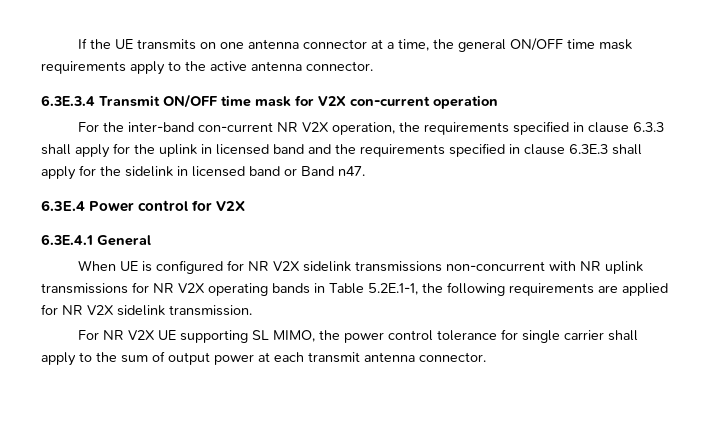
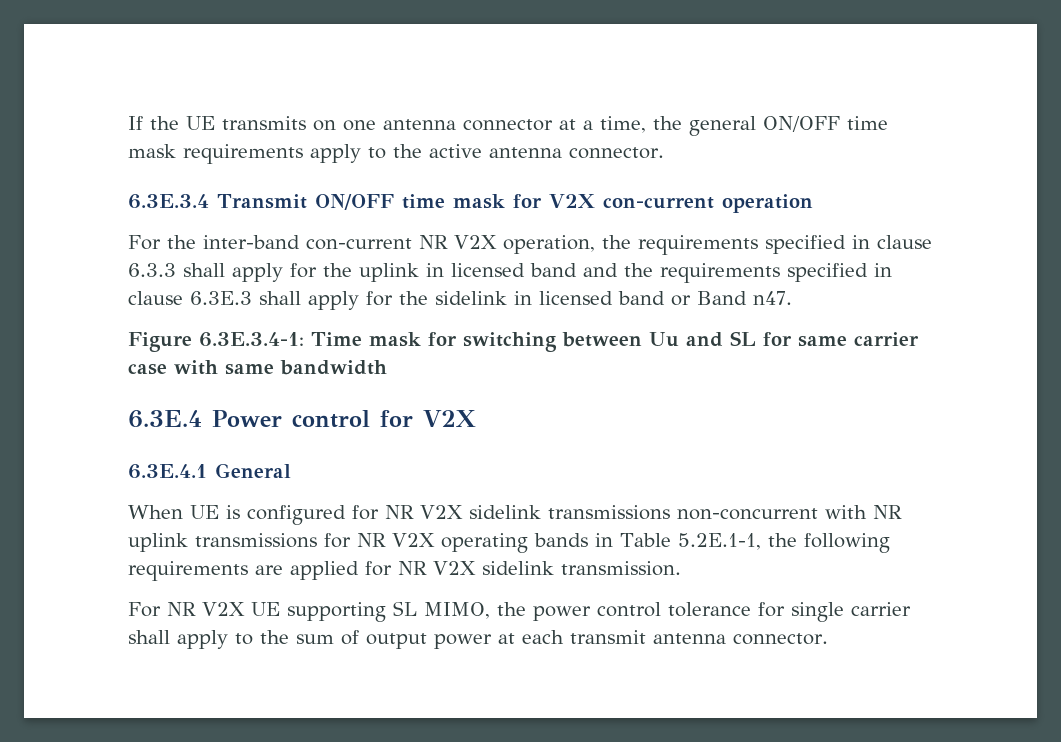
+ Figure 6.3E.3.4-1: Time mask for switching between Uu and SL for same carrier case with same bandwidth

